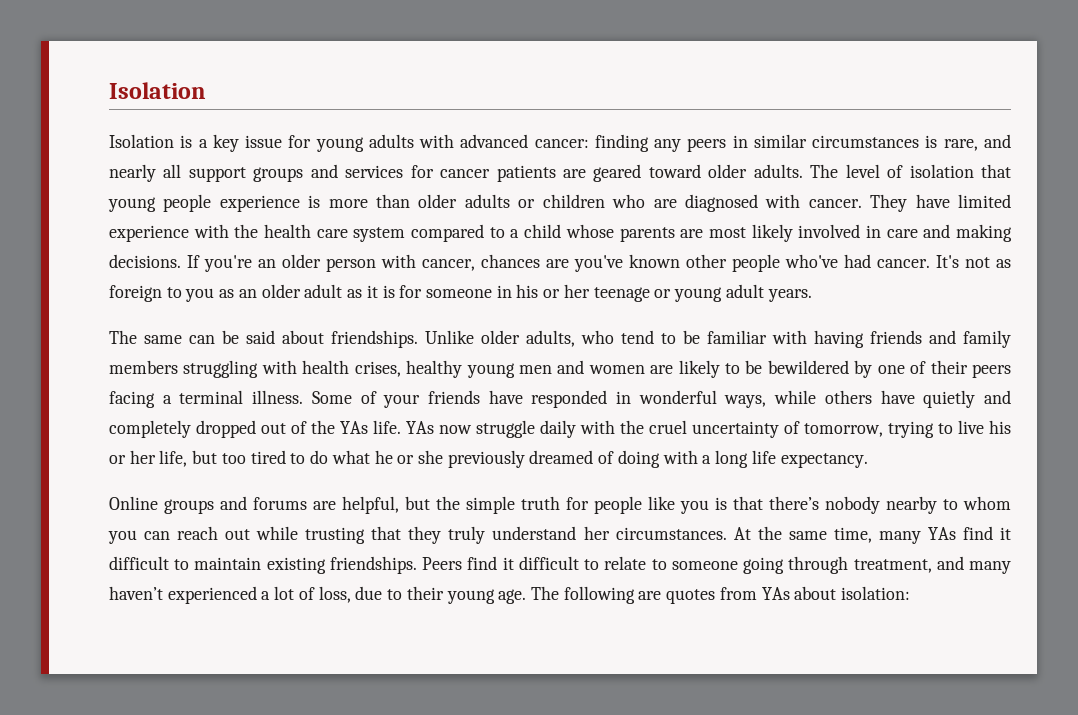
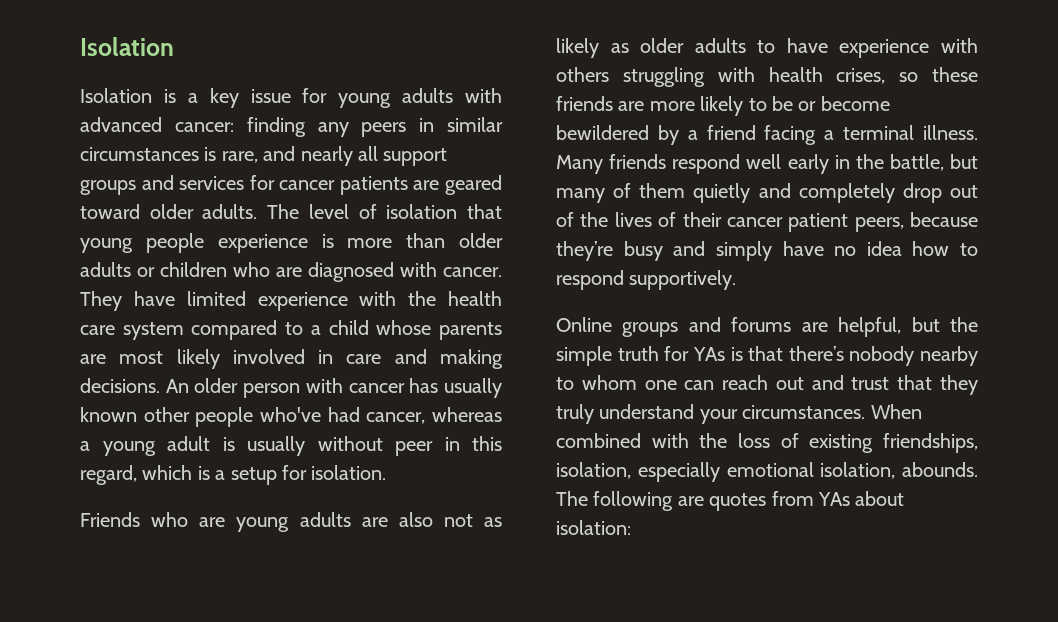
- If you're an older person with cancer, chances are you've known other people who've had cancer. It's not as foreign to you as an older adult as it is for someone in his or her teenage or young adult years.
- The same can be said about friendships. Unlike older adults, who tend to be familiar with having friends and family members struggling with health crises, healthy young men and women are likely to be bewildered by one of their peers facing a terminal illness. Some of your friends have responded in wonderful ways, while others have quietly and completely dropped out of the YAs life. YAs now struggle daily with the cruel uncertainty of tomorrow, trying to live his or her life, but too tired to do what he or she previously dreamed of doing with a long life expectancy.
+ An older person with cancer has usually known other people who've had cancer, whereas a young adult is usually without peer in this regard, which is a setup for isolation.
+ Friends who are young adults are also not as likely as older adults to have experience with others struggling with health crises, so these friends are more likely to be or become bewildered by a friend facing a terminal illness. Many friends respond well early in the battle, but many of them quietly and completely drop out of the lives of their cancer patient peers, because they’re busy and simply have no idea how to respond supportively.
- Online groups and forums are helpful, but the simple truth for people like you is that there’s nobody nearby to whom you can reach out while trusting that they truly understand her circumstances. At the same time, many YAs find it difficult to maintain existing friendships. Peers find it difficult to relate to someone going through treatment, and many haven’t experienced a lot of loss, due to their young age.
+ Online groups and forums are helpful, but the simple truth for YAs is that there’s nobody nearby to whom one can reach out and trust that they truly understand your circumstances. When combined with the loss of existing friendships, isolation, especially emotional isolation, abounds.

